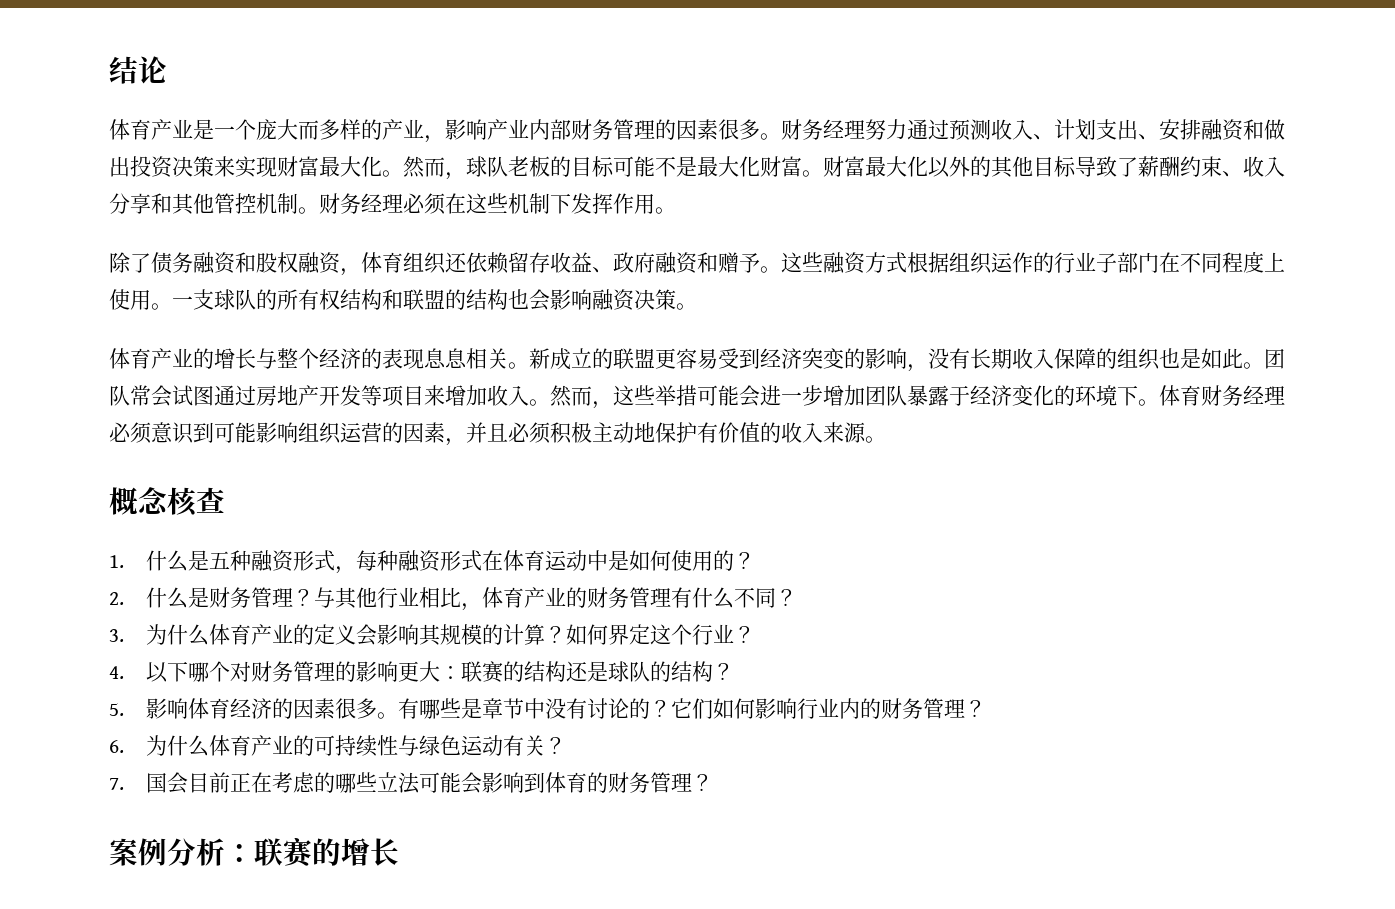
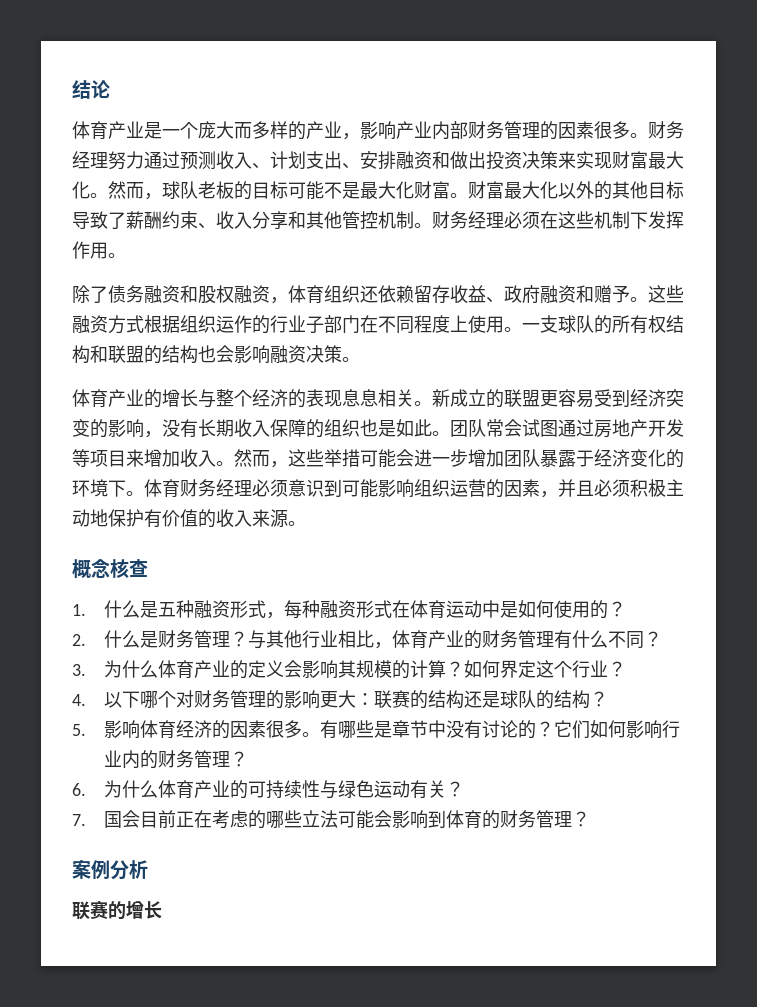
- 案例分析：联赛的增长
+ 案例分析
+ 联赛的增长

